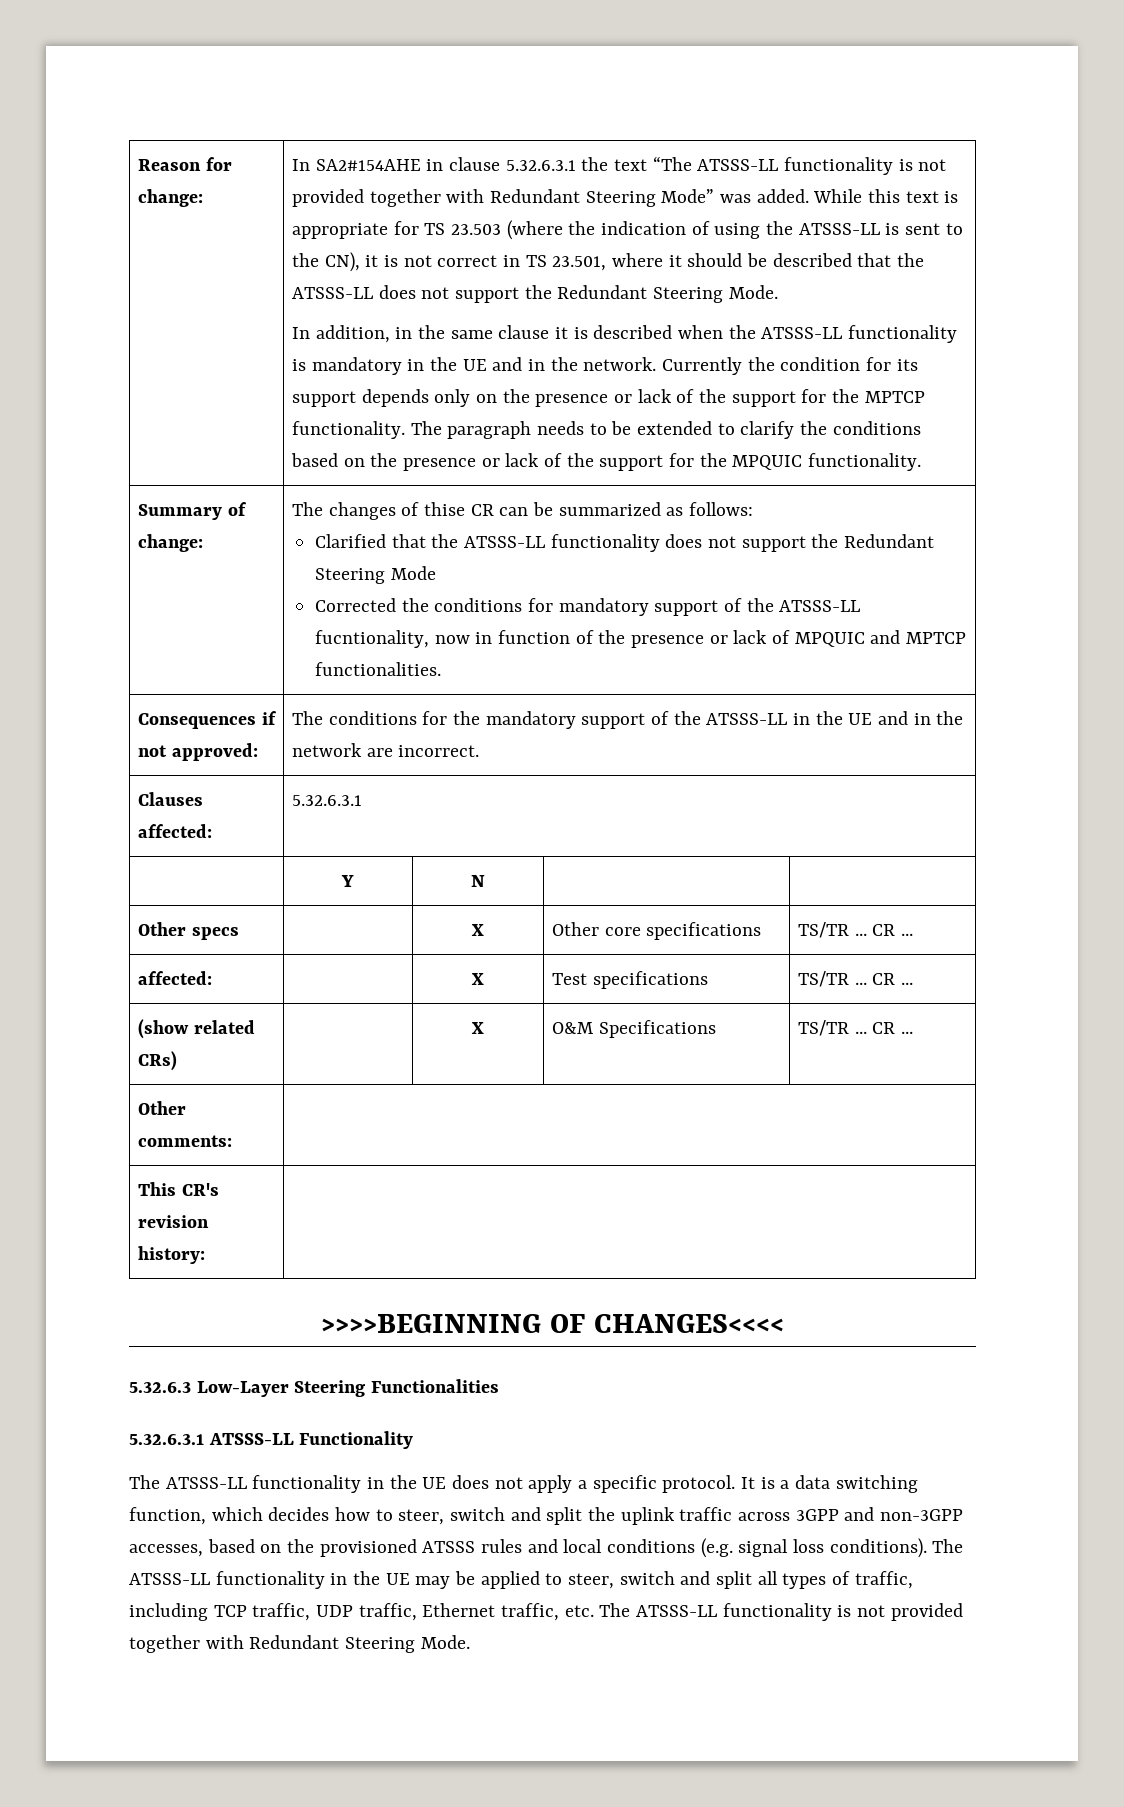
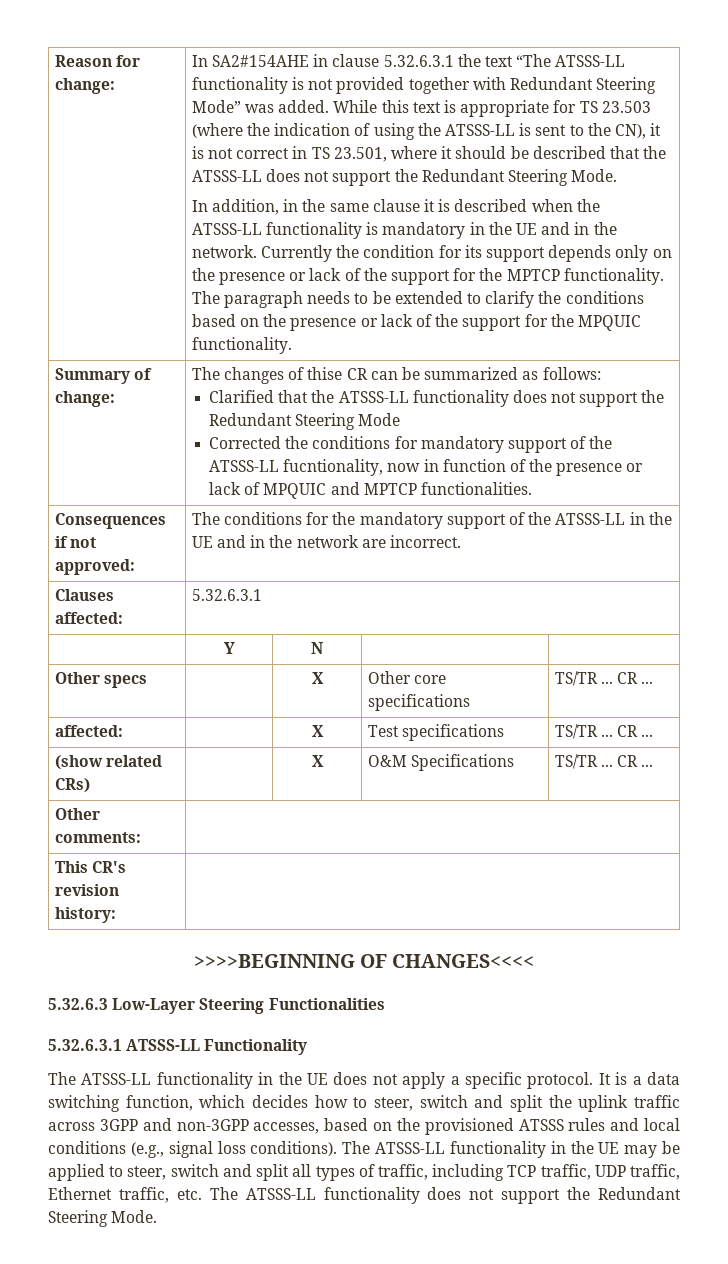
- It is a data switching function, which decides how to steer, switch and split the uplink traffic across 3GPP and non-3GPP accesses, based on the provisioned ATSSS rules and local conditions (e.g. signal loss conditions).
+ It is a data switching function, which decides how to steer, switch and split the uplink traffic across 3GPP and non-3GPP accesses, based on the provisioned ATSSS rules and local conditions (e.g., signal loss conditions).
- The ATSSS-LL functionality in the UE may be applied to steer, switch and split all types of traffic, including TCP traffic, UDP traffic, Ethernet traffic, etc. The ATSSS-LL functionality is not provided together with Redundant Steering Mode.
+ The ATSSS-LL functionality in the UE may be applied to steer, switch and split all types of traffic, including TCP traffic, UDP traffic, Ethernet traffic, etc. The ATSSS-LL functionality does not support the Redundant Steering Mode.

